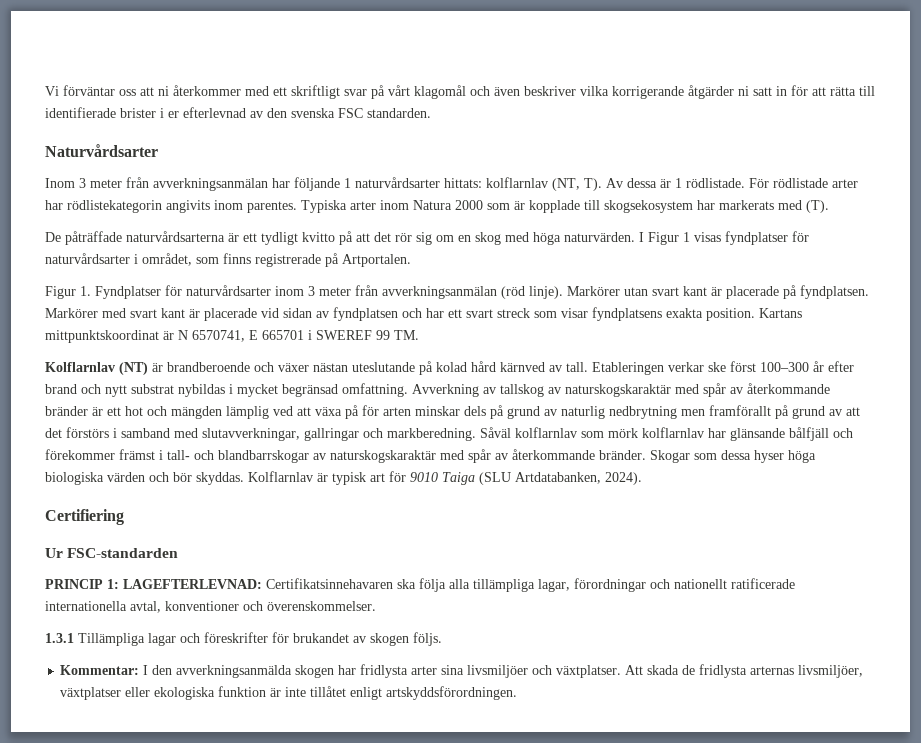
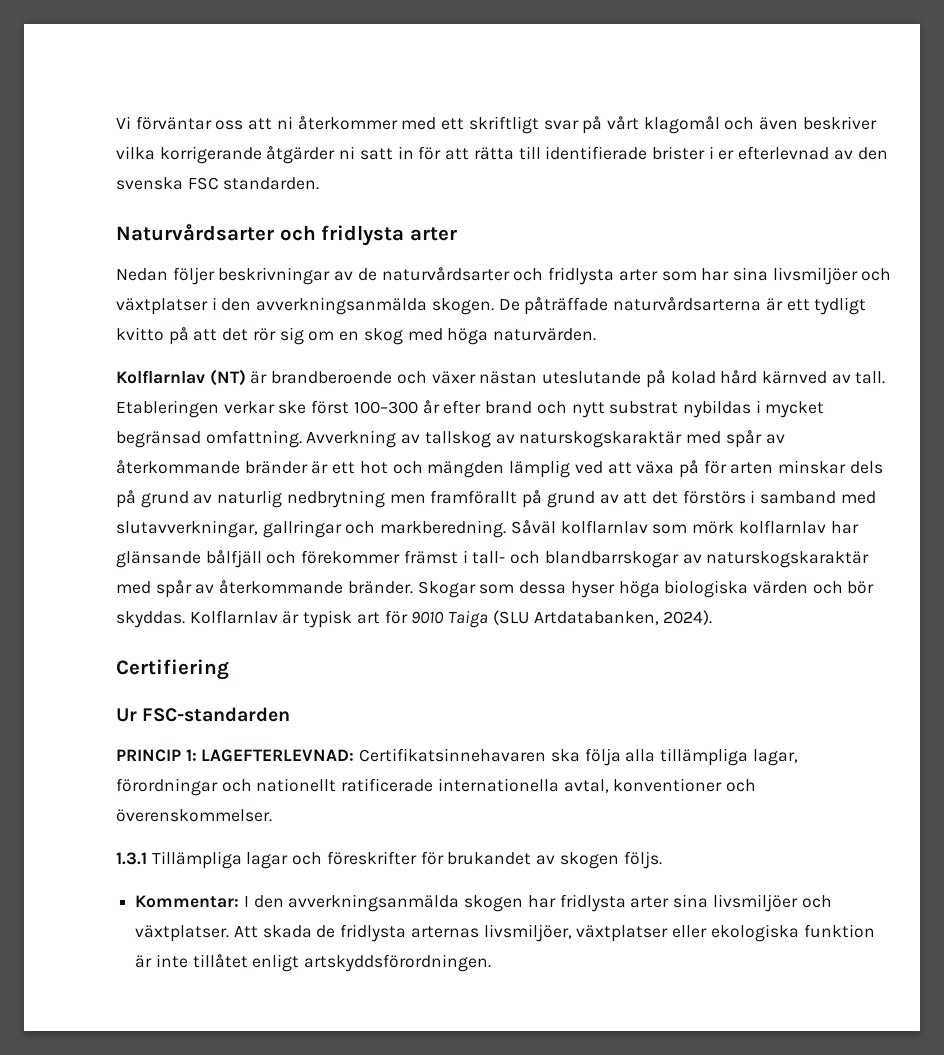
- Naturvårdsarter
- Inom 3 meter från avverkningsanmälan har följande 1 naturvårdsarter hittats: kolflarnlav (NT, T). Av dessa är 1 rödlistade. För rödlistade arter har rödlistekategorin angivits inom parentes. Typiska arter inom Natura 2000 som är kopplade till skogsekosystem har markerats med (T).
- De påträffade naturvårdsarterna är ett tydligt kvitto på att det rör sig om en skog med höga naturvärden. I Figur 1 visas fyndplatser för naturvårdsarter i området, som finns registrerade på Artportalen.
- Figur 1. Fyndplatser för naturvårdsarter inom 3 meter från avverkningsanmälan (röd linje). Markörer utan svart kant är placerade på fyndplatsen. Markörer med svart kant är placerade vid sidan av fyndplatsen och har ett svart streck som visar fyndplatsens exakta position. Kartans mittpunktskoordinat är N 6570741, E 665701 i SWEREF 99 TM.
+ Naturvårdsarter och fridlysta arter
+ Nedan följer beskrivningar av de naturvårdsarter och fridlysta arter som har sina livsmiljöer och växtplatser i den avverkningsanmälda skogen. De påträffade naturvårdsarterna är ett tydligt kvitto på att det rör sig om en skog med höga naturvärden.

